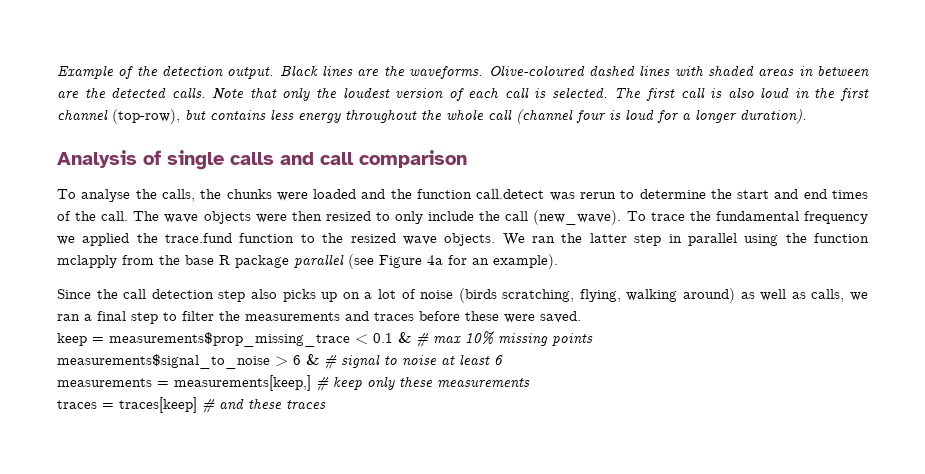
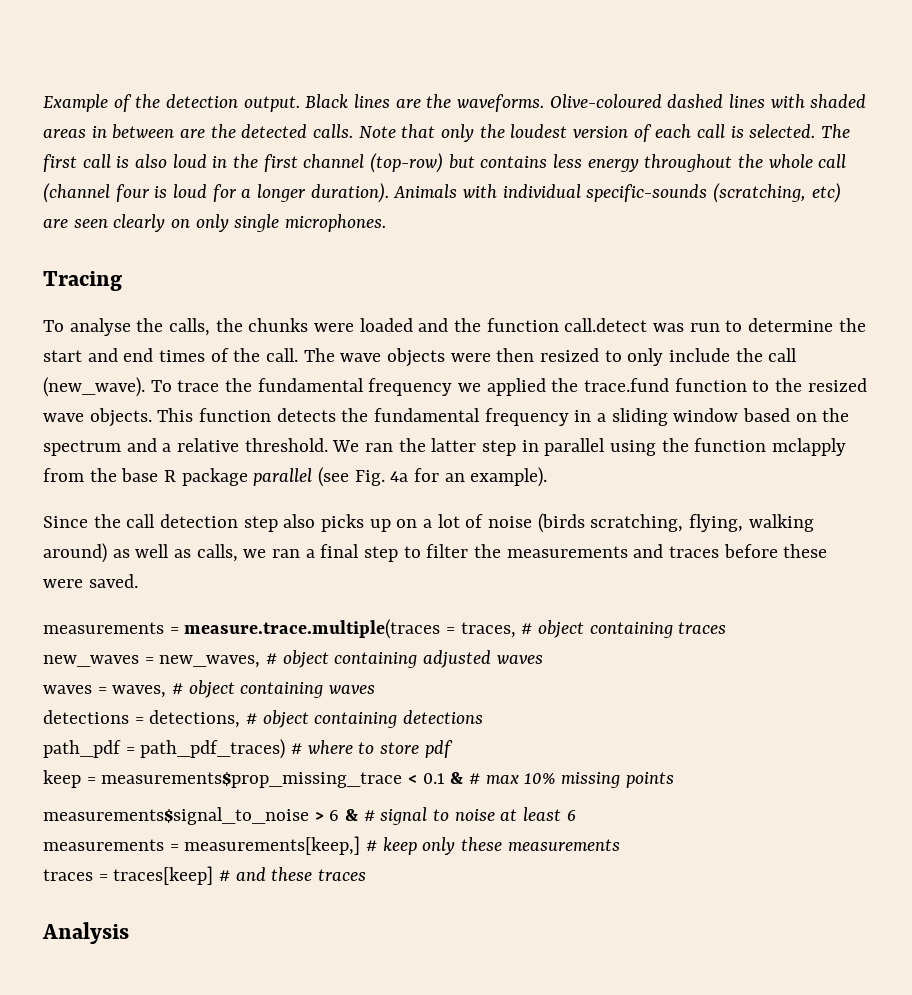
- The first call is also loud in the first channel (top-row), but contains less energy throughout the whole call (channel four is loud for a longer duration).
- Analysis of single calls and call comparison
+ The first call is also loud in the first channel (top-row) but contains less energy throughout the whole call (channel four is loud for a longer duration). Animals with individual specific-sounds (scratching, etc) are seen clearly on only single microphones.
+ Tracing
- To analyse the calls, the chunks were loaded and the function call.detect was rerun to determine the start and end times of the call.
+ To analyse the calls, the chunks were loaded and the function call.detect was run to determine the start and end times of the call.
+ This function detects the fundamental frequency in a sliding window based on the spectrum and a relative threshold.
- We ran the latter step in parallel using the function mclapply from the base R package parallel (see Figure 4a for an example).
+ We ran the latter step in parallel using the function mclapply from the base R package parallel (see Fig. 4a for an example).
+ measurements = measure.trace.multiple(traces = traces, # object containing traces
+ new_waves = new_waves, # object containing adjusted waves
+ waves = waves, # object containing waves
+ detections = detections, # object containing detections
+ path_pdf = path_pdf_traces) # where to store pdf
+ Analysis

